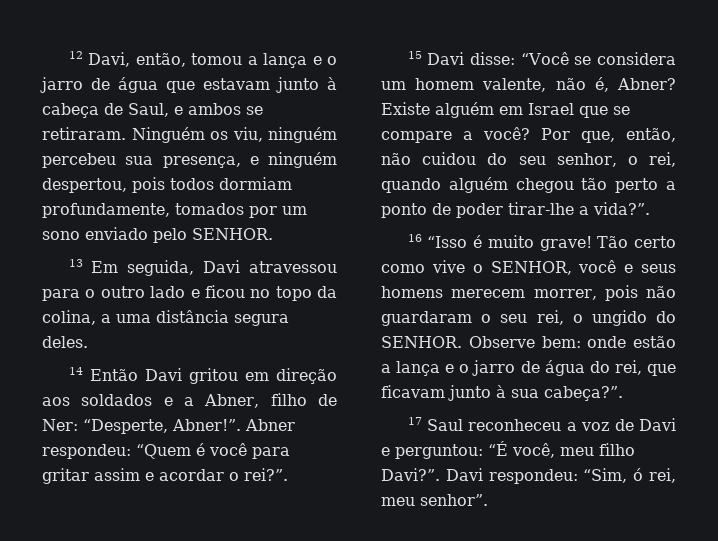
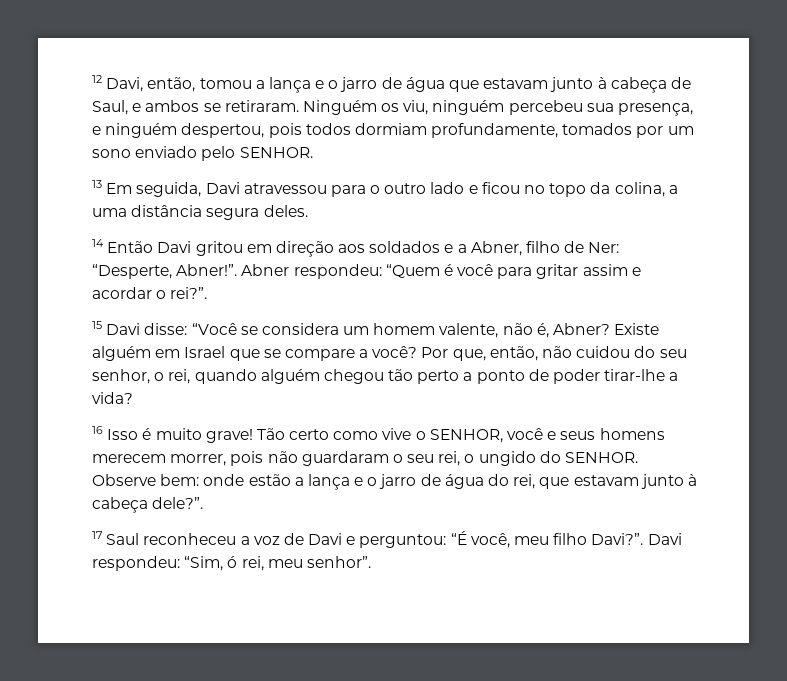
- Por que, então, não cuidou do seu senhor, o rei, quando alguém chegou tão perto a ponto de poder tirar-lhe a vida?”.
+ Por que, então, não cuidou do seu senhor, o rei, quando alguém chegou tão perto a ponto de poder tirar-lhe a vida?
- 16 “Isso é muito grave!
+ 16 Isso é muito grave!
- Observe bem: onde estão a lança e o jarro de água do rei, que ficavam junto à sua cabeça?”.
+ Observe bem: onde estão a lança e o jarro de água do rei, que estavam junto à cabeça dele?”.

